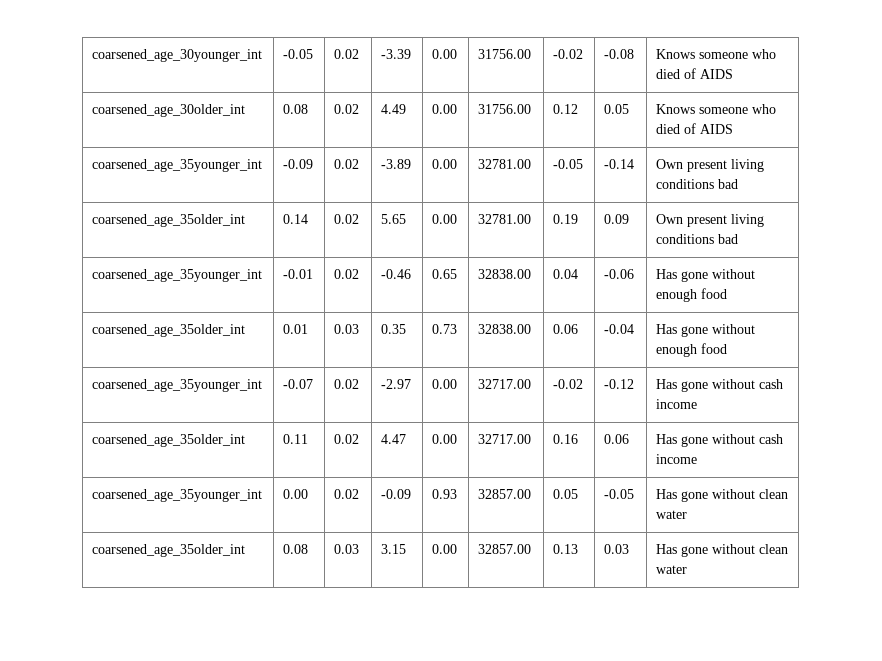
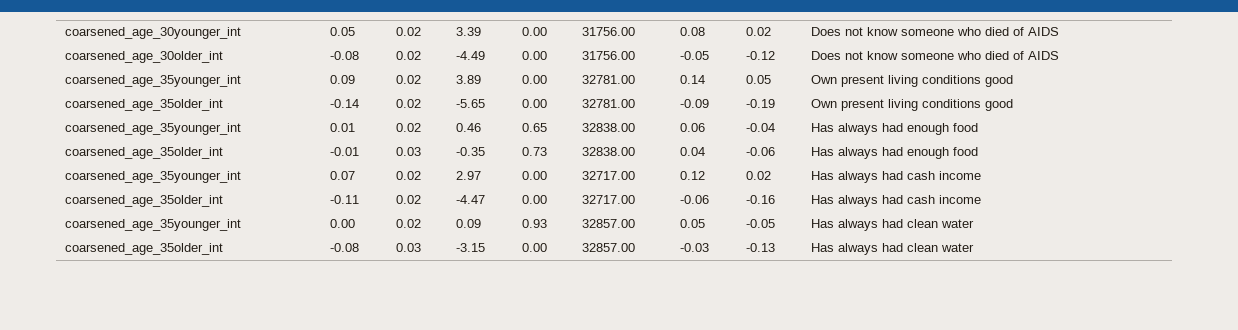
- coarsened_age_30younger_int | -0.05 | 0.02 | -3.39 | 0.00 | 31756.00 | -0.02 | -0.08 | Knows someone who died of AIDS
+ coarsened_age_30younger_int | 0.05 | 0.02 | 3.39 | 0.00 | 31756.00 | 0.08 | 0.02 | Does not know someone who died of AIDS
- coarsened_age_30older_int | 0.08 | 0.02 | 4.49 | 0.00 | 31756.00 | 0.12 | 0.05 | Knows someone who died of AIDS
+ coarsened_age_30older_int | -0.08 | 0.02 | -4.49 | 0.00 | 31756.00 | -0.05 | -0.12 | Does not know someone who died of AIDS
- coarsened_age_35younger_int | -0.09 | 0.02 | -3.89 | 0.00 | 32781.00 | -0.05 | -0.14 | Own present living conditions bad
- coarsened_age_35older_int | 0.14 | 0.02 | 5.65 | 0.00 | 32781.00 | 0.19 | 0.09 | Own present living conditions bad
- coarsened_age_35younger_int | -0.01 | 0.02 | -0.46 | 0.65 | 32838.00 | 0.04 | -0.06 | Has gone without enough food
- coarsened_age_35older_int | 0.01 | 0.03 | 0.35 | 0.73 | 32838.00 | 0.06 | -0.04 | Has gone without enough food
+ coarsened_age_35younger_int | 0.09 | 0.02 | 3.89 | 0.00 | 32781.00 | 0.14 | 0.05 | Own present living conditions good
+ coarsened_age_35older_int | -0.14 | 0.02 | -5.65 | 0.00 | 32781.00 | -0.09 | -0.19 | Own present living conditions good
+ coarsened_age_35younger_int | 0.01 | 0.02 | 0.46 | 0.65 | 32838.00 | 0.06 | -0.04 | Has always had enough food
+ coarsened_age_35older_int | -0.01 | 0.03 | -0.35 | 0.73 | 32838.00 | 0.04 | -0.06 | Has always had enough food
- coarsened_age_35younger_int | -0.07 | 0.02 | -2.97 | 0.00 | 32717.00 | -0.02 | -0.12 | Has gone without cash income
+ coarsened_age_35younger_int | 0.07 | 0.02 | 2.97 | 0.00 | 32717.00 | 0.12 | 0.02 | Has always had cash income
- coarsened_age_35older_int | 0.11 | 0.02 | 4.47 | 0.00 | 32717.00 | 0.16 | 0.06 | Has gone without cash income
+ coarsened_age_35older_int | -0.11 | 0.02 | -4.47 | 0.00 | 32717.00 | -0.06 | -0.16 | Has always had cash income
- coarsened_age_35younger_int | 0.00 | 0.02 | -0.09 | 0.93 | 32857.00 | 0.05 | -0.05 | Has gone without clean water
+ coarsened_age_35younger_int | 0.00 | 0.02 | 0.09 | 0.93 | 32857.00 | 0.05 | -0.05 | Has always had clean water
- coarsened_age_35older_int | 0.08 | 0.03 | 3.15 | 0.00 | 32857.00 | 0.13 | 0.03 | Has gone without clean water
+ coarsened_age_35older_int | -0.08 | 0.03 | -3.15 | 0.00 | 32857.00 | -0.03 | -0.13 | Has always had clean water

